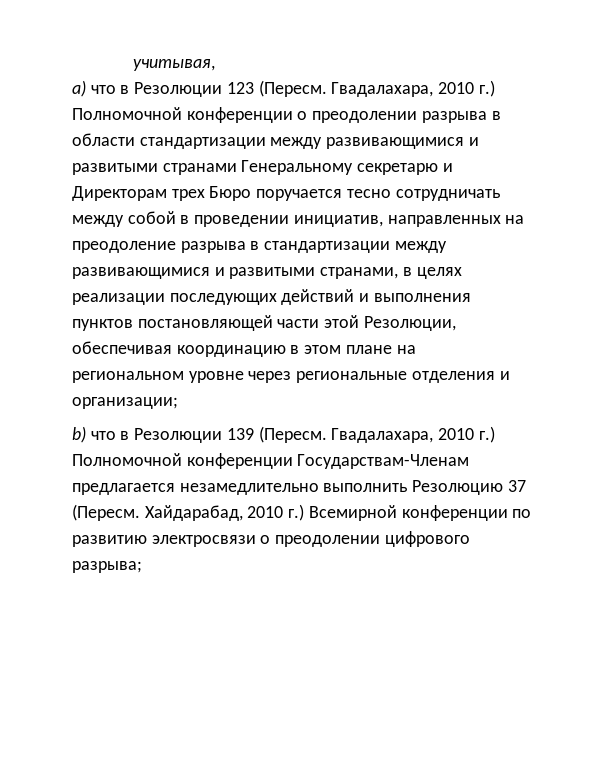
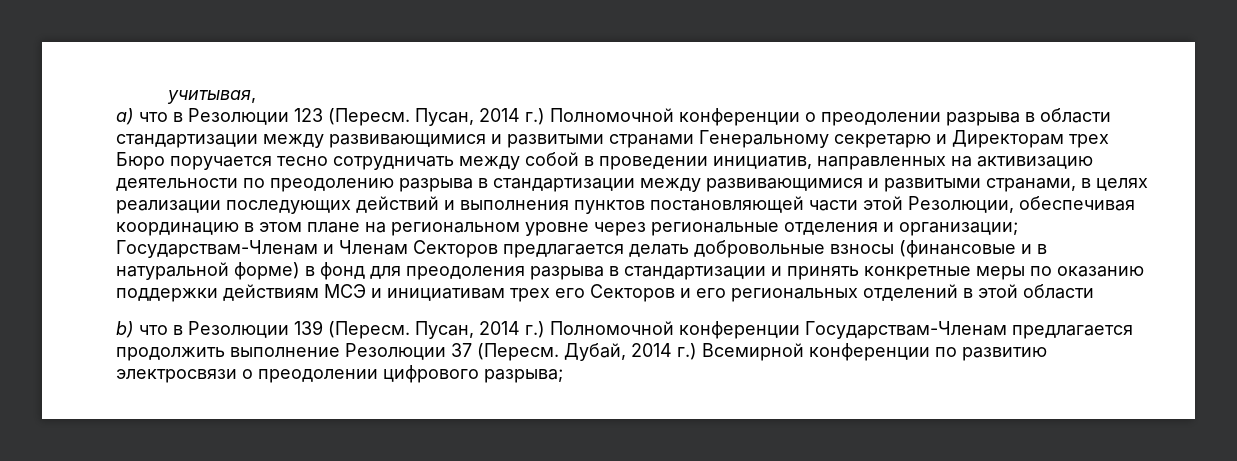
- Гвадалахара, 2010 г.) Полномочной конференции о преодолении разрыва в области стандартизации между развивающимися и развитыми странами Генеральному секретарю и Директорам трех Бюро поручается тесно сотрудничать между собой в проведении инициатив, направленных на преодоление разрыва в стандартизации между развивающимися и развитыми странами, в целях реализации последующих действий и выполнения пунктов постановляющей части этой Резолюции, обеспечивая координацию в этом плане на региональном уровне через региональные отделения и организации;
+ Пусан, 2014 г.) Полномочной конференции о преодолении разрыва в области стандартизации между развивающимися и развитыми странами Генеральному секретарю и Директорам трех Бюро поручается тесно сотрудничать между собой в проведении инициатив, направленных на активизацию деятельности по преодолению разрыва в стандартизации между развивающимися и развитыми странами, в целях реализации последующих действий и выполнения пунктов постановляющей части этой Резолюции, обеспечивая координацию в этом плане на региональном уровне через региональные отделения и организации; Государствам-Членам и Членам Секторов предлагается делать добровольные взносы (финансовые и в натуральной форме) в фонд для преодоления разрыва в стандартизации и принять конкретные меры по оказанию поддержки действиям МСЭ и инициативам трех его Секторов и его региональных отделений в этой области
- Гвадалахара, 2010 г.) Полномочной конференции Государствам-Членам предлагается незамедлительно выполнить Резолюцию 37 (Пересм. Хайдарабад, 2010 г.) Всемирной конференции по развитию электросвязи о преодолении цифрового разрыва;
+ Пусан, 2014 г.) Полномочной конференции Государствам-Членам предлагается продолжить выполнение Резолюции 37 (Пересм. Дубай, 2014 г.) Всемирной конференции по развитию электросвязи о преодолении цифрового разрыва;

